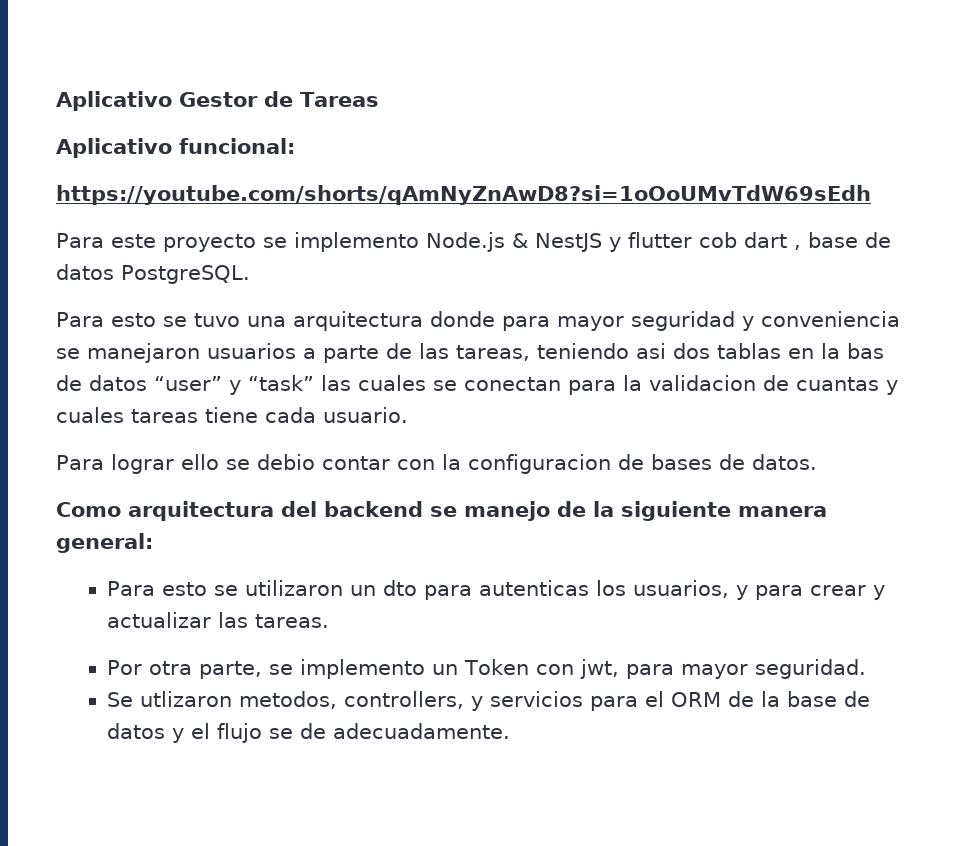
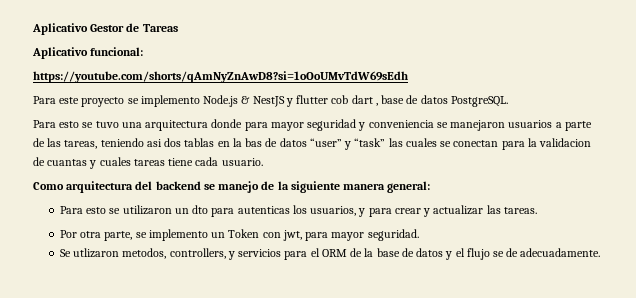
- Para lograr ello se debio contar con la configuracion de bases de datos.

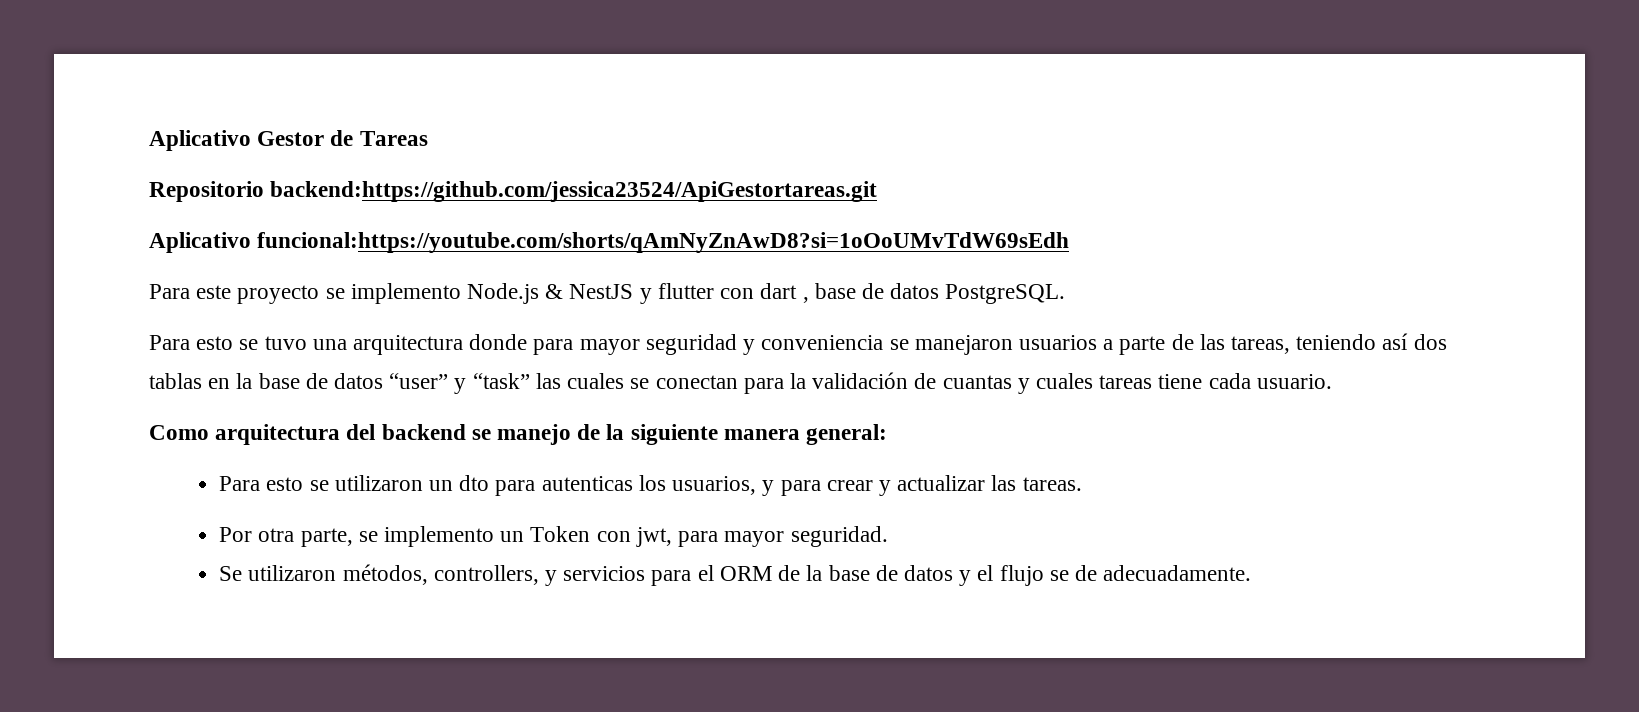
- Aplicativo funcional:
- https://youtube.com/shorts/qAmNyZnAwD8?si=1oOoUMvTdW69sEdh
+ Repositorio backend:https://github.com/jessica23524/ApiGestortareas.git
+ Aplicativo funcional:https://youtube.com/shorts/qAmNyZnAwD8?si=1oOoUMvTdW69sEdh
- Para este proyecto se implemento Node.js & NestJS y flutter cob dart , base de datos PostgreSQL.
+ Para este proyecto se implemento Node.js & NestJS y flutter con dart , base de datos PostgreSQL.
- Para esto se tuvo una arquitectura donde para mayor seguridad y conveniencia se manejaron usuarios a parte de las tareas, teniendo asi dos tablas en la bas de datos “user” y “task” las cuales se conectan para la validacion de cuantas y cuales tareas tiene cada usuario.
+ Para esto se tuvo una arquitectura donde para mayor seguridad y conveniencia se manejaron usuarios a parte de las tareas, teniendo así dos tablas en la base de datos “user” y “task” las cuales se conectan para la validación de cuantas y cuales tareas tiene cada usuario.
- Se utlizaron metodos, controllers, y servicios para el ORM de la base de datos y el flujo se de adecuadamente.
+ Se utilizaron métodos, controllers, y servicios para el ORM de la base de datos y el flujo se de adecuadamente.

